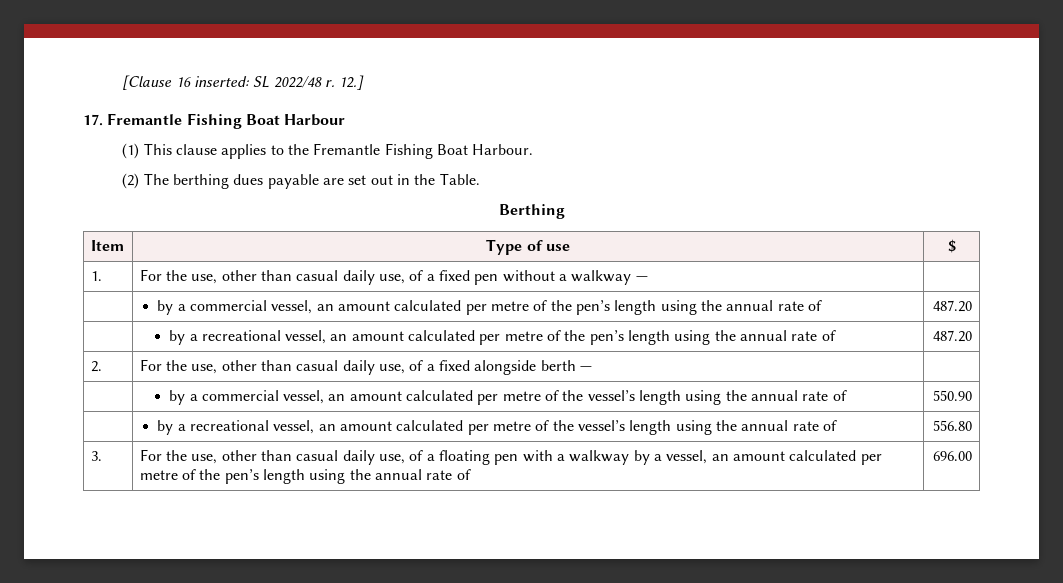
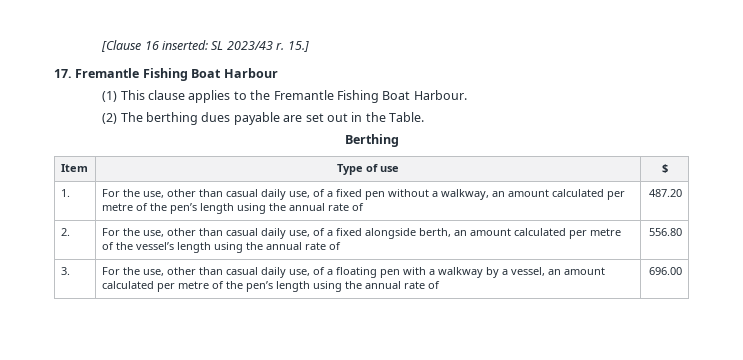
- [Clause 16 inserted: SL 2022/48 r. 12.]
+ [Clause 16 inserted: SL 2023/43 r. 15.]
- 1. | For the use, other than casual daily use, of a fixed pen without a walkway — |
- | by a commercial vessel, an amount calculated per metre of the pen’s length using the annual rate of | 487.20
- | by a recreational vessel, an amount calculated per metre of the pen’s length using the annual rate of | 487.20
+ 1. | For the use, other than casual daily use, of a fixed pen without a walkway, an amount calculated per metre of the pen’s length using the annual rate of | 487.20
- 2. | For the use, other than casual daily use, of a fixed alongside berth — |
- | by a commercial vessel, an amount calculated per metre of the vessel’s length using the annual rate of | 550.90
- | by a recreational vessel, an amount calculated per metre of the vessel’s length using the annual rate of | 556.80
+ 2. | For the use, other than casual daily use, of a fixed alongside berth, an amount calculated per metre of the vessel’s length using the annual rate of | 556.80

